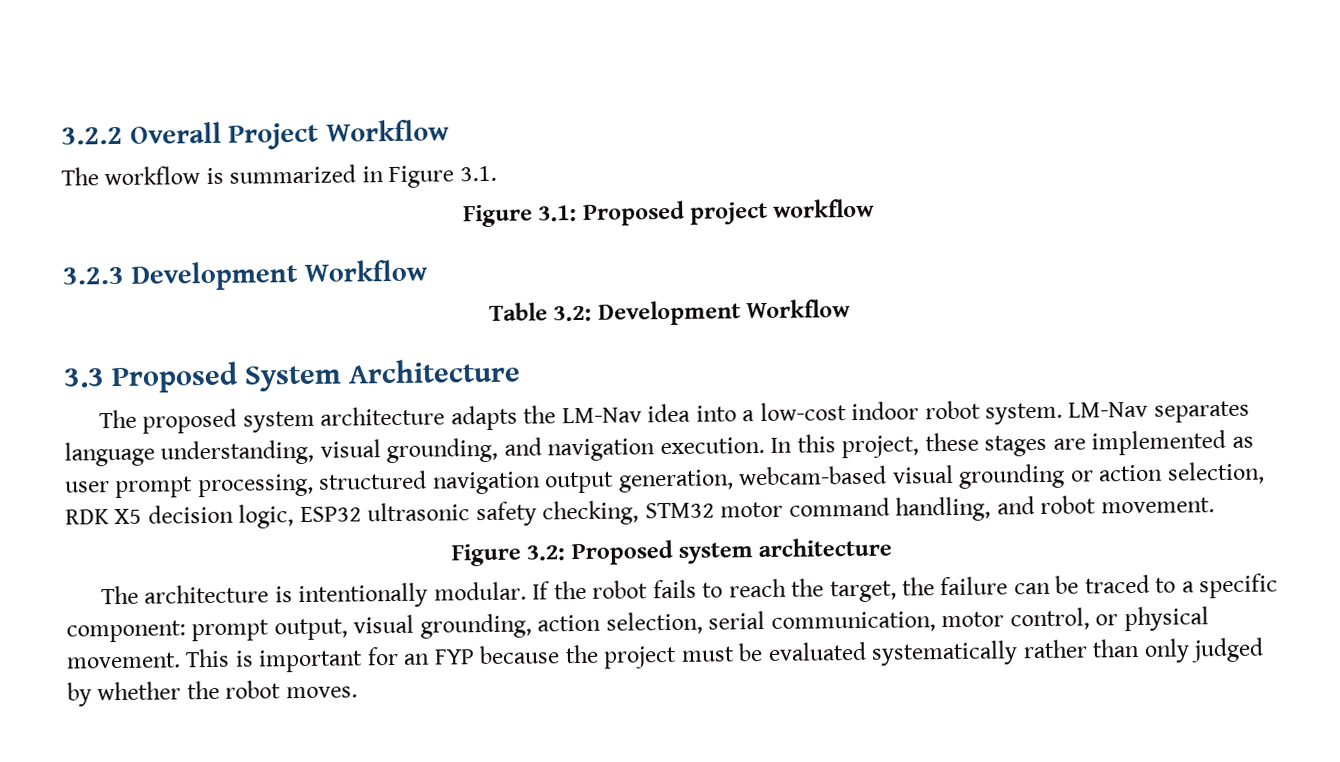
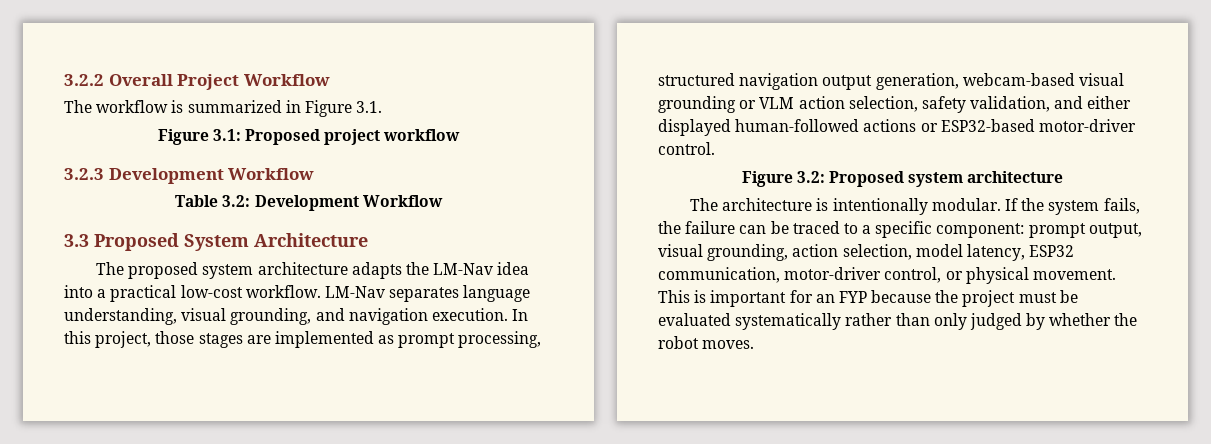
- The proposed system architecture adapts the LM-Nav idea into a low-cost indoor robot system.
+ The proposed system architecture adapts the LM-Nav idea into a practical low-cost workflow.
- In this project, these stages are implemented as user prompt processing, structured navigation output generation, webcam-based visual grounding or action selection, RDK X5 decision logic, ESP32 ultrasonic safety checking, STM32 motor command handling, and robot movement.
+ In this project, those stages are implemented as prompt processing, structured navigation output generation, webcam-based visual grounding or VLM action selection, safety validation, and either displayed human-followed actions or ESP32-based motor-driver control.
- If the robot fails to reach the target, the failure can be traced to a specific component: prompt output, visual grounding, action selection, serial communication, motor control, or physical movement.
+ If the system fails, the failure can be traced to a specific component: prompt output, visual grounding, action selection, model latency, ESP32 communication, motor-driver control, or physical movement.

